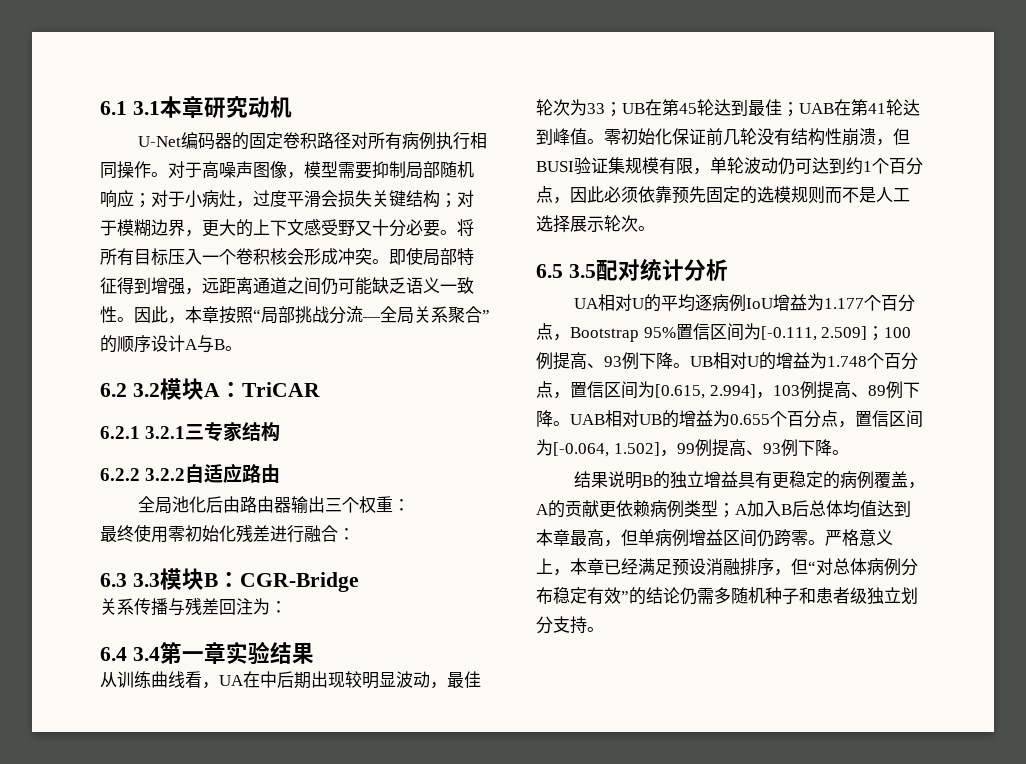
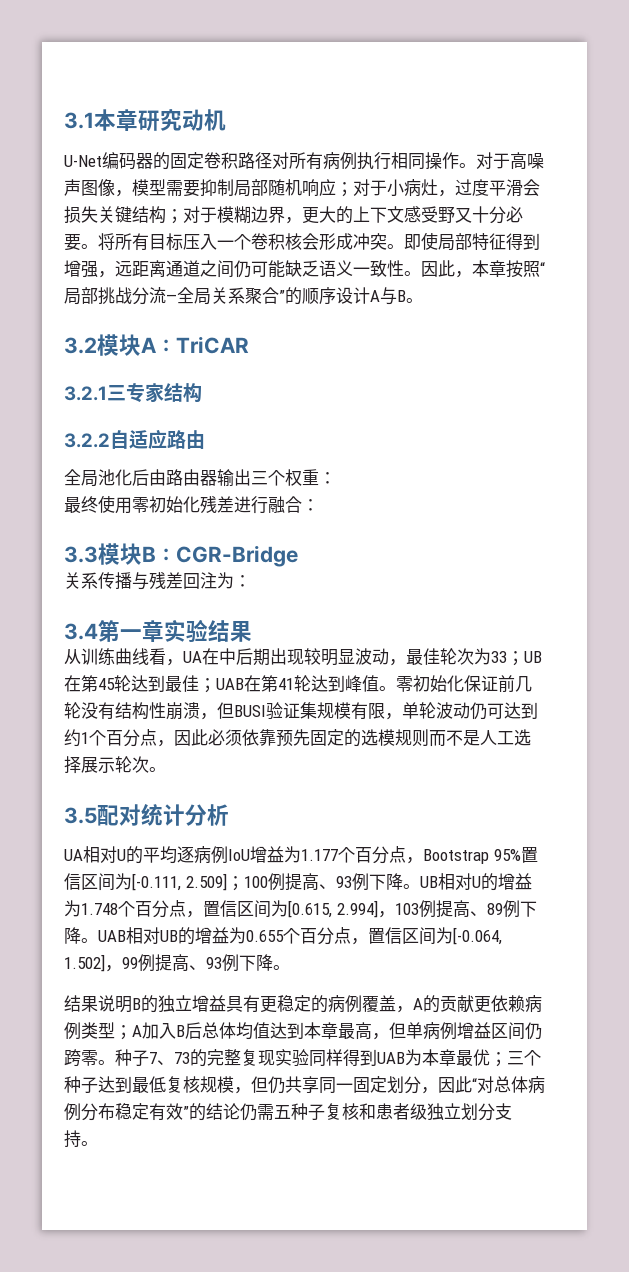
- 6.1 3.1本章研究动机
+ 3.1本章研究动机
- 6.2 3.2模块A：TriCAR
+ 3.2模块A：TriCAR
- 6.2.1 3.2.1三专家结构
+ 3.2.1三专家结构
- 6.2.2 3.2.2自适应路由
+ 3.2.2自适应路由
- 6.3 3.3模块B：CGR-Bridge
+ 3.3模块B：CGR-Bridge
- 6.4 3.4第一章实验结果
+ 3.4第一章实验结果
- 6.5 3.5配对统计分析
+ 3.5配对统计分析
- 严格意义上，本章已经满足预设消融排序，但“对总体病例分布稳定有效”的结论仍需多随机种子和患者级独立划分支持。
+ 种子7、73的完整复现实验同样得到UAB为本章最优；三个种子达到最低复核规模，但仍共享同一固定划分，因此“对总体病例分布稳定有效”的结论仍需五种子复核和患者级独立划分支持。

